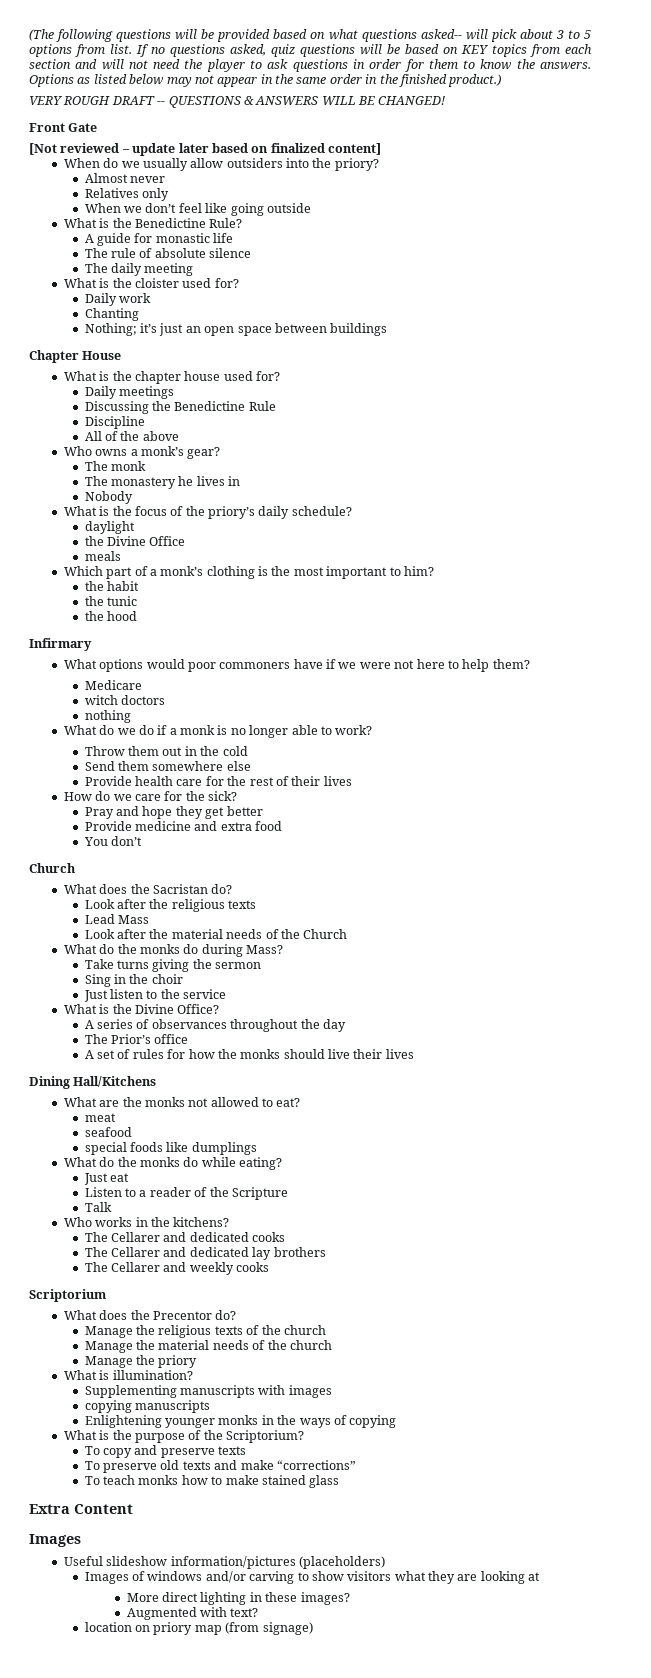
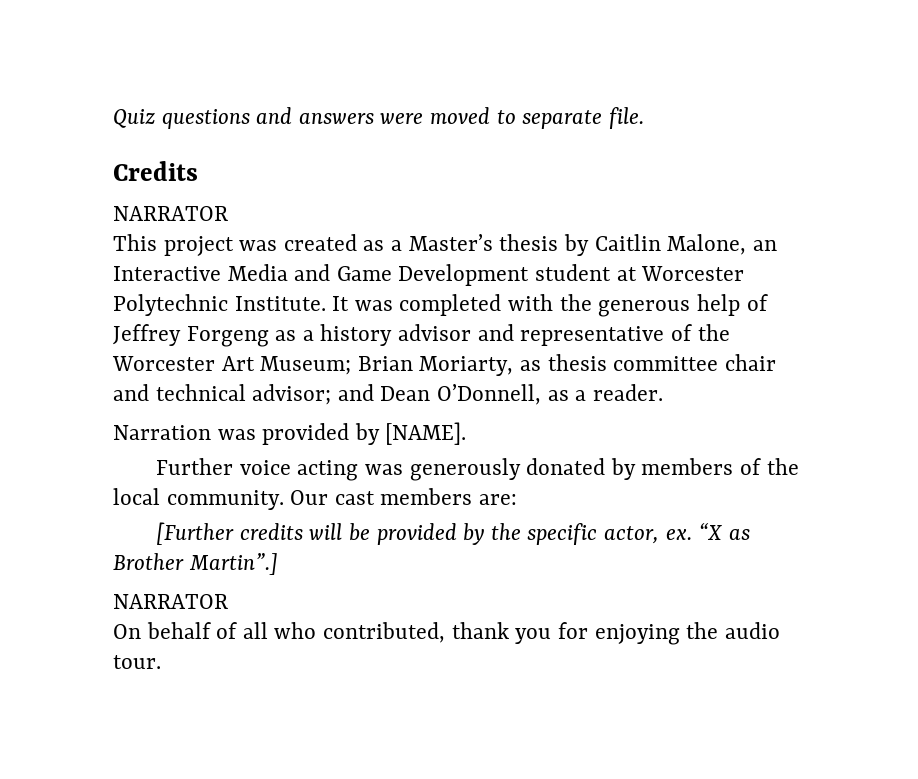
- (The following questions will be provided based on what questions asked-- will pick about 3 to 5 options from list. If no questions asked, quiz questions will be based on KEY topics from each section and will not need the player to ask questions in order for them to know the answers. Options as listed below may not appear in the same order in the finished product.)
- VERY ROUGH DRAFT -- QUESTIONS & ANSWERS WILL BE CHANGED!
- Front Gate
- [Not reviewed – update later based on finalized content]
- When do we usually allow outsiders into the priory?
- Almost never
- Relatives only
- When we don’t feel like going outside
- What is the Benedictine Rule?
- A guide for monastic life
- The rule of absolute silence
- The daily meeting
- What is the cloister used for?
- Daily work
- Chanting
- Nothing; it’s just an open space between buildings
- Chapter House
- What is the chapter house used for?
- Daily meetings
- Discussing the Benedictine Rule
- Discipline
- All of the above
- Who owns a monk’s gear?
- The monk
- The monastery he lives in
- Nobody
- What is the focus of the priory’s daily schedule?
- daylight
- the Divine Office
- meals
- Which part of a monk’s clothing is the most important to him?
- the habit
- the tunic
- the hood
- Infirmary
- What options would poor commoners have if we were not here to help them?
- Medicare
- witch doctors
- nothing
- What do we do if a monk is no longer able to work?
- Throw them out in the cold
- Send them somewhere else
- Provide health care for the rest of their lives
- How do we care for the sick?
- Pray and hope they get better
- Provide medicine and extra food
- You don’t
- Church
- What does the Sacristan do?
- Look after the religious texts
- Lead Mass
- Look after the material needs of the Church
- What do the monks do during Mass?
- Take turns giving the sermon
- Sing in the choir
- Just listen to the service
- What is the Divine Office?
- A series of observances throughout the day
- The Prior’s office
- A set of rules for how the monks should live their lives
- Dining Hall/Kitchens
- What are the monks not allowed to eat?
- meat
- seafood
- special foods like dumplings
- What do the monks do while eating?
- Just eat
- Listen to a reader of the Scripture
- Talk
- Who works in the kitchens?
- The Cellarer and dedicated cooks
- The Cellarer and dedicated lay brothers
- The Cellarer and weekly cooks
- Scriptorium
- What does the Precentor do?
- Manage the religious texts of the church
- Manage the material needs of the church
- Manage the priory
- What is illumination?
- Supplementing manuscripts with images
- copying manuscripts
- Enlightening younger monks in the ways of copying
- What is the purpose of the Scriptorium?
- To copy and preserve texts
- To preserve old texts and make “corrections”
- To teach monks how to make stained glass
- Extra Content
- Images
- Useful slideshow information/pictures (placeholders)
- Images of windows and/or carving to show visitors what they are looking at
- More direct lighting in these images?
- Augmented with text?
- location on priory map (from signage)
+ Quiz questions and answers were moved to separate file.
+ Credits
+ NARRATOR
+ This project was created as a Master’s thesis by Caitlin Malone, an Interactive Media and Game Development student at Worcester Polytechnic Institute. It was completed with the generous help of Jeffrey Forgeng as a history advisor and representative of the Worcester Art Museum; Brian Moriarty, as thesis committee chair and technical advisor; and Dean O’Donnell, as a reader.
+ Narration was provided by [NAME].
+ Further voice acting was generously donated by members of the local community. Our cast members are:
+ [Further credits will be provided by the specific actor, ex. “X as Brother Martin”.]
+ NARRATOR
+ On behalf of all who contributed, thank you for enjoying the audio tour.

